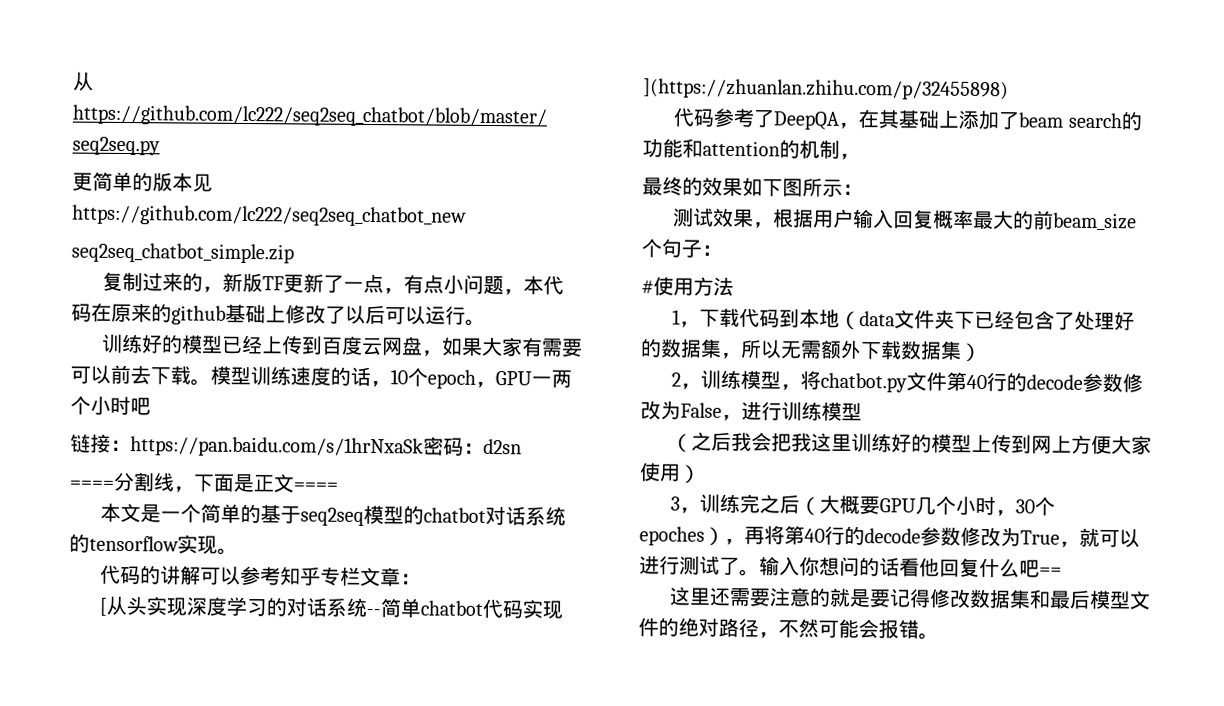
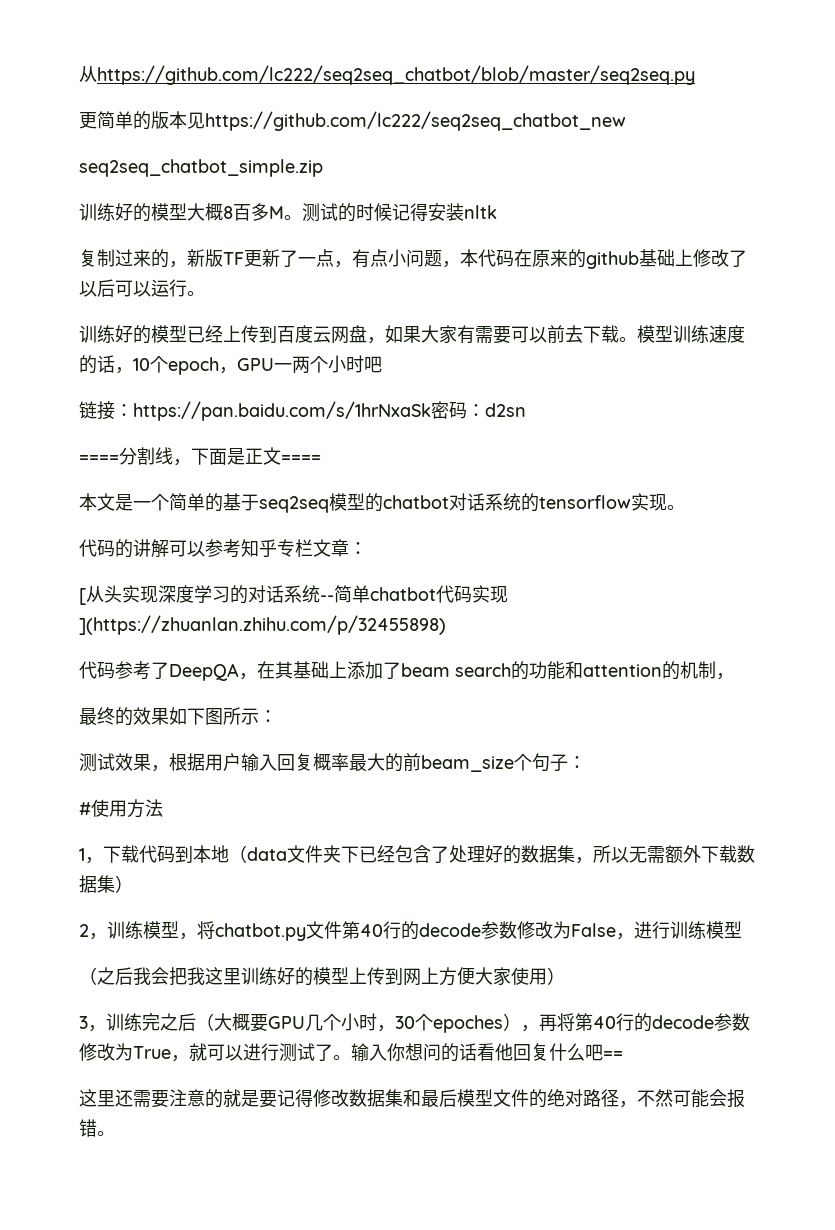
+ 训练好的模型大概8百多M。测试的时候记得安装nltk

